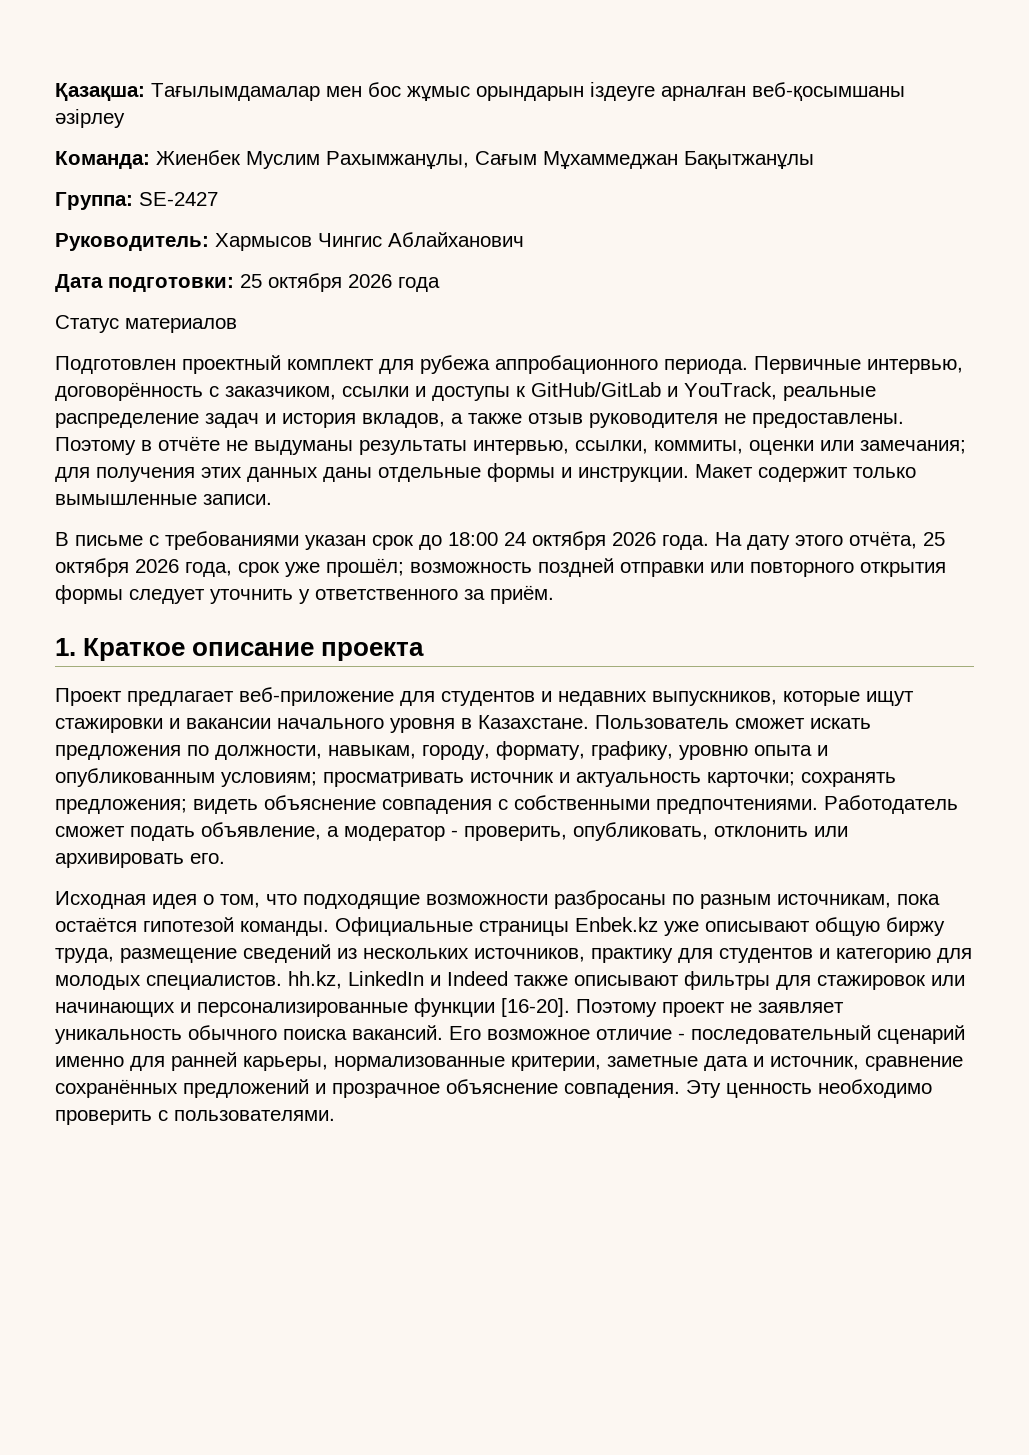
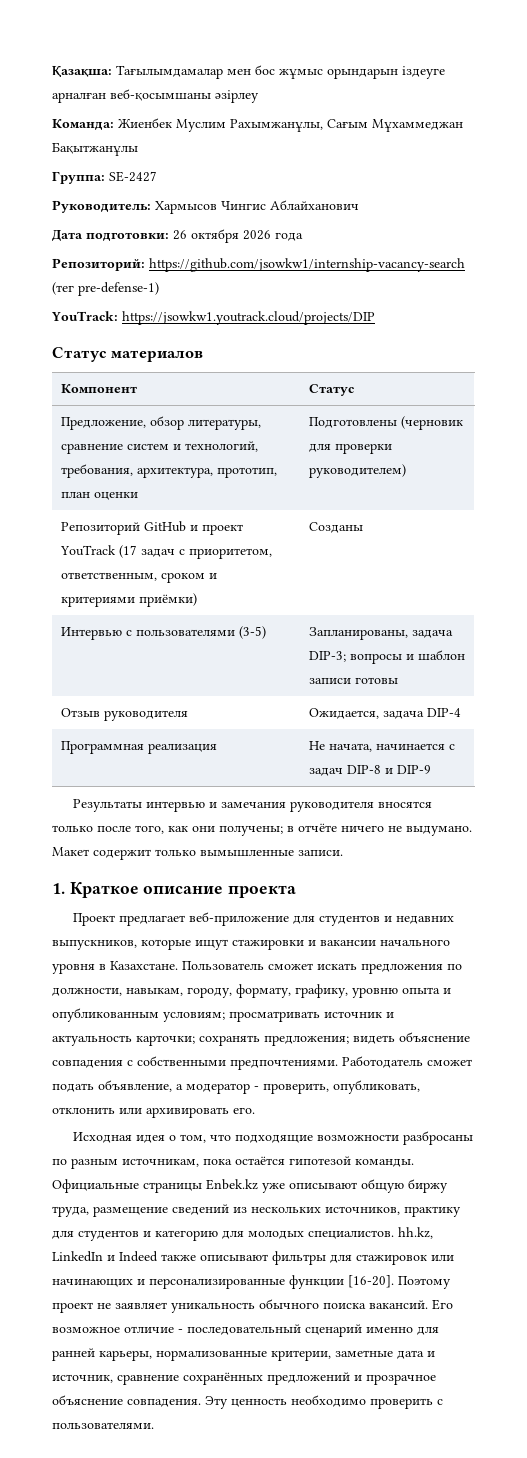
- Дата подготовки: 25 октября 2026 года
+ Дата подготовки: 26 октября 2026 года
+ Репозиторий: https://github.com/jsowkw1/internship-vacancy-search (тег pre-defense-1)
+ YouTrack: https://jsowkw1.youtrack.cloud/projects/DIP
  Статус материалов
- Подготовлен проектный комплект для рубежа аппробационного периода. Первичные интервью, договорённость с заказчиком, ссылки и доступы к GitHub/GitLab и YouTrack, реальные распределение задач и история вкладов, а также отзыв руководителя не предоставлены. Поэтому в отчёте не выдуманы результаты интервью, ссылки, коммиты, оценки или замечания; для получения этих данных даны отдельные формы и инструкции.
+ Компонент | Статус
+ Предложение, обзор литературы, сравнение систем и технологий, требования, архитектура, прототип, план оценки | Подготовлены (черновик для проверки руководителем)
+ Репозиторий GitHub и проект YouTrack (17 задач с приоритетом, ответственным, сроком и критериями приёмки) | Созданы
+ Интервью с пользователями (3-5) | Запланированы, задача DIP-3; вопросы и шаблон записи готовы
+ Отзыв руководителя | Ожидается, задача DIP-4
+ Программная реализация | Не начата, начинается с задач DIP-8 и DIP-9
+ Результаты интервью и замечания руководителя вносятся только после того, как они получены; в отчёте ничего не выдумано.
- В письме с требованиями указан срок до 18:00 24 октября 2026 года. На дату этого отчёта, 25 октября 2026 года, срок уже прошёл; возможность поздней отправки или повторного открытия формы следует уточнить у ответственного за приём.

